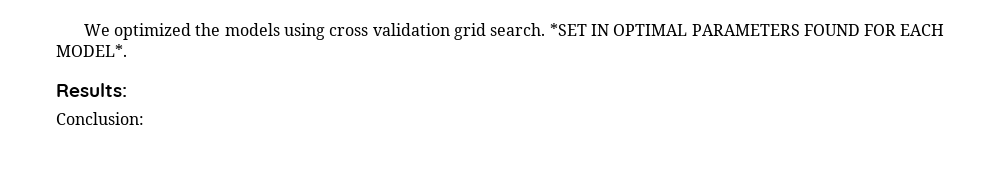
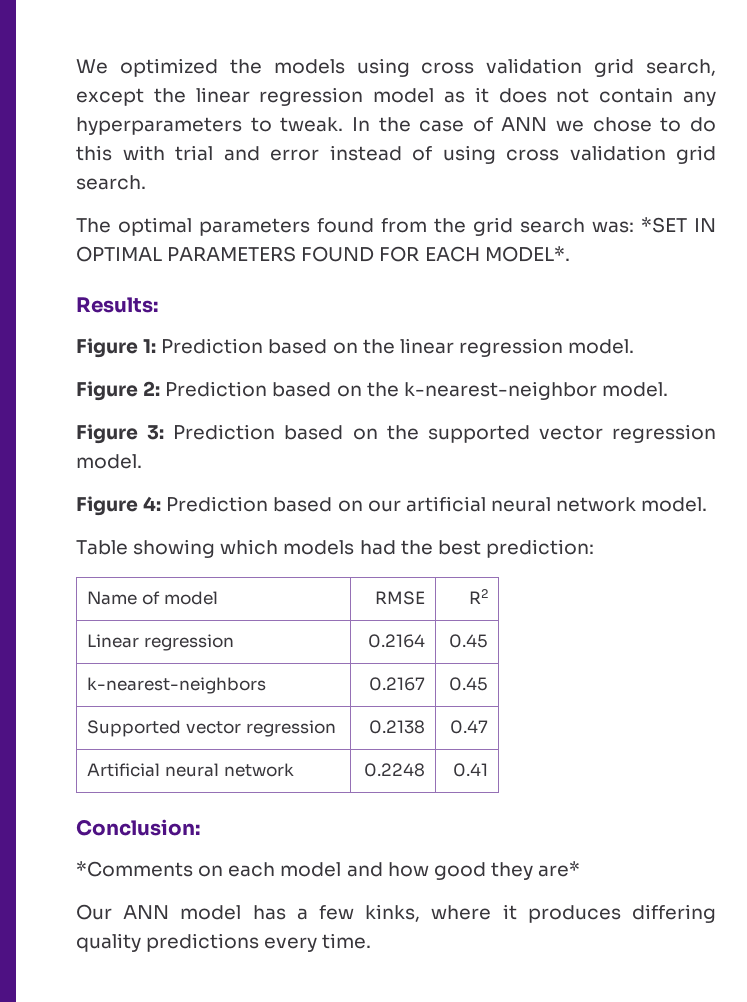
- We optimized the models using cross validation grid search. *SET IN OPTIMAL PARAMETERS FOUND FOR EACH MODEL*.
+ We optimized the models using cross validation grid search, except the linear regression model as it does not contain any hyperparameters to tweak. In the case of ANN we chose to do this with trial and error instead of using cross validation grid search.
+ The optimal parameters found from the grid search was: *SET IN OPTIMAL PARAMETERS FOUND FOR EACH MODEL*.
+ Figure 1: Prediction based on the linear regression model.
+ Figure 2: Prediction based on the k-nearest-neighbor model.
+ Figure 3: Prediction based on the supported vector regression model.
+ Figure 4: Prediction based on our artificial neural network model.
+ Table showing which models had the best prediction:
+ Name of model | RMSE | R2
+ Linear regression | 0.2164 | 0.45
+ k-nearest-neighbors | 0.2167 | 0.45
+ Supported vector regression | 0.2138 | 0.47
+ Artificial neural network | 0.2248 | 0.41
  Conclusion:
+ *Comments on each model and how good they are*
+ Our ANN model has a few kinks, where it produces differing quality predictions every time.

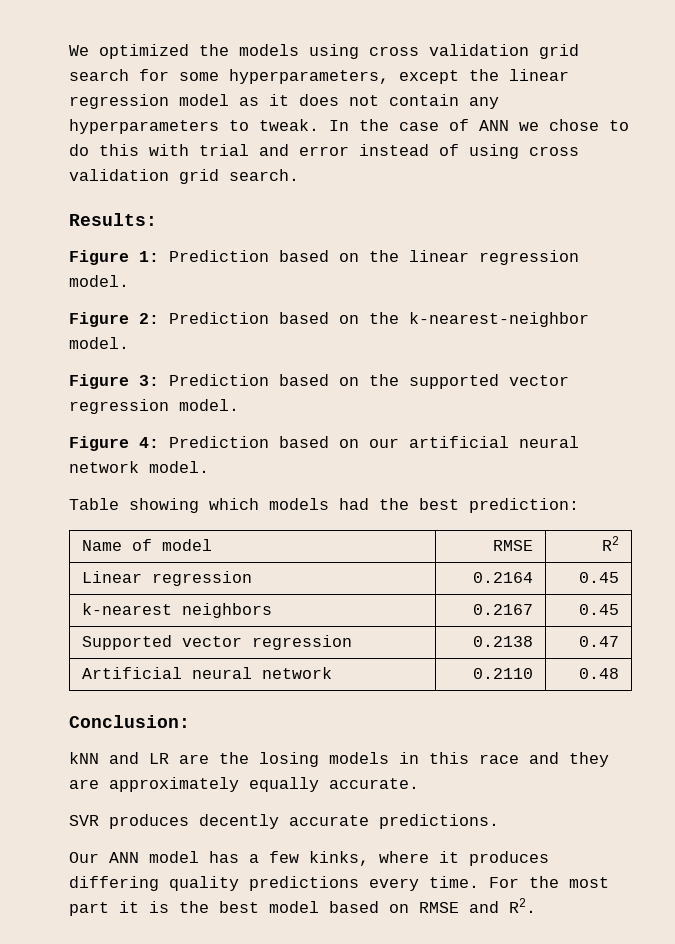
- We optimized the models using cross validation grid search, except the linear regression model as it does not contain any hyperparameters to tweak.
+ We optimized the models using cross validation grid search for some hyperparameters, except the linear regression model as it does not contain any hyperparameters to tweak.
- The optimal parameters found from the grid search was: *SET IN OPTIMAL PARAMETERS FOUND FOR EACH MODEL*.
- k-nearest-neighbors | 0.2167 | 0.45
+ k-nearest neighbors | 0.2167 | 0.45
- Artificial neural network | 0.2248 | 0.41
+ Artificial neural network | 0.2110 | 0.48
- *Comments on each model and how good they are*
+ kNN and LR are the losing models in this race and they are approximately equally accurate.
+ SVR produces decently accurate predictions.
+ For the most part it is the best model based on RMSE and R2.

